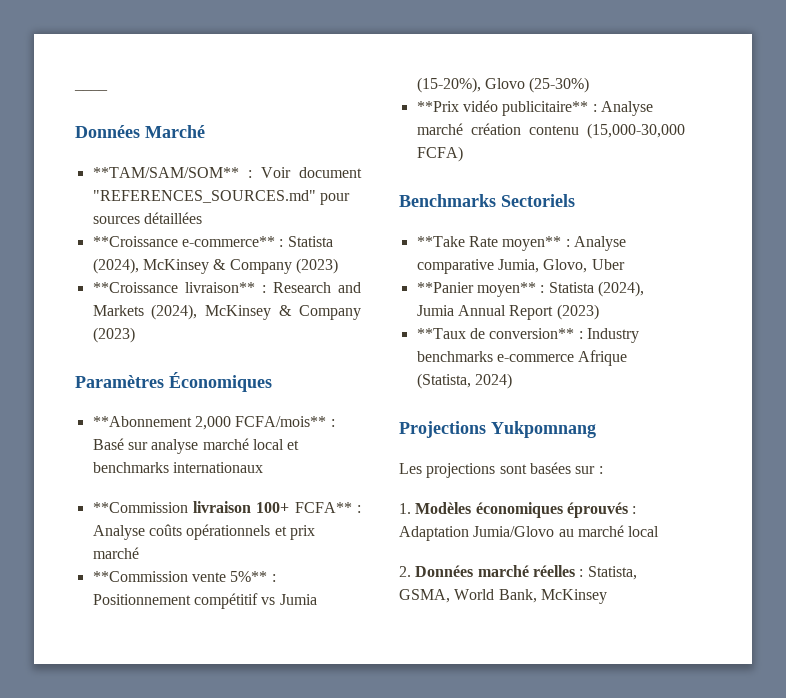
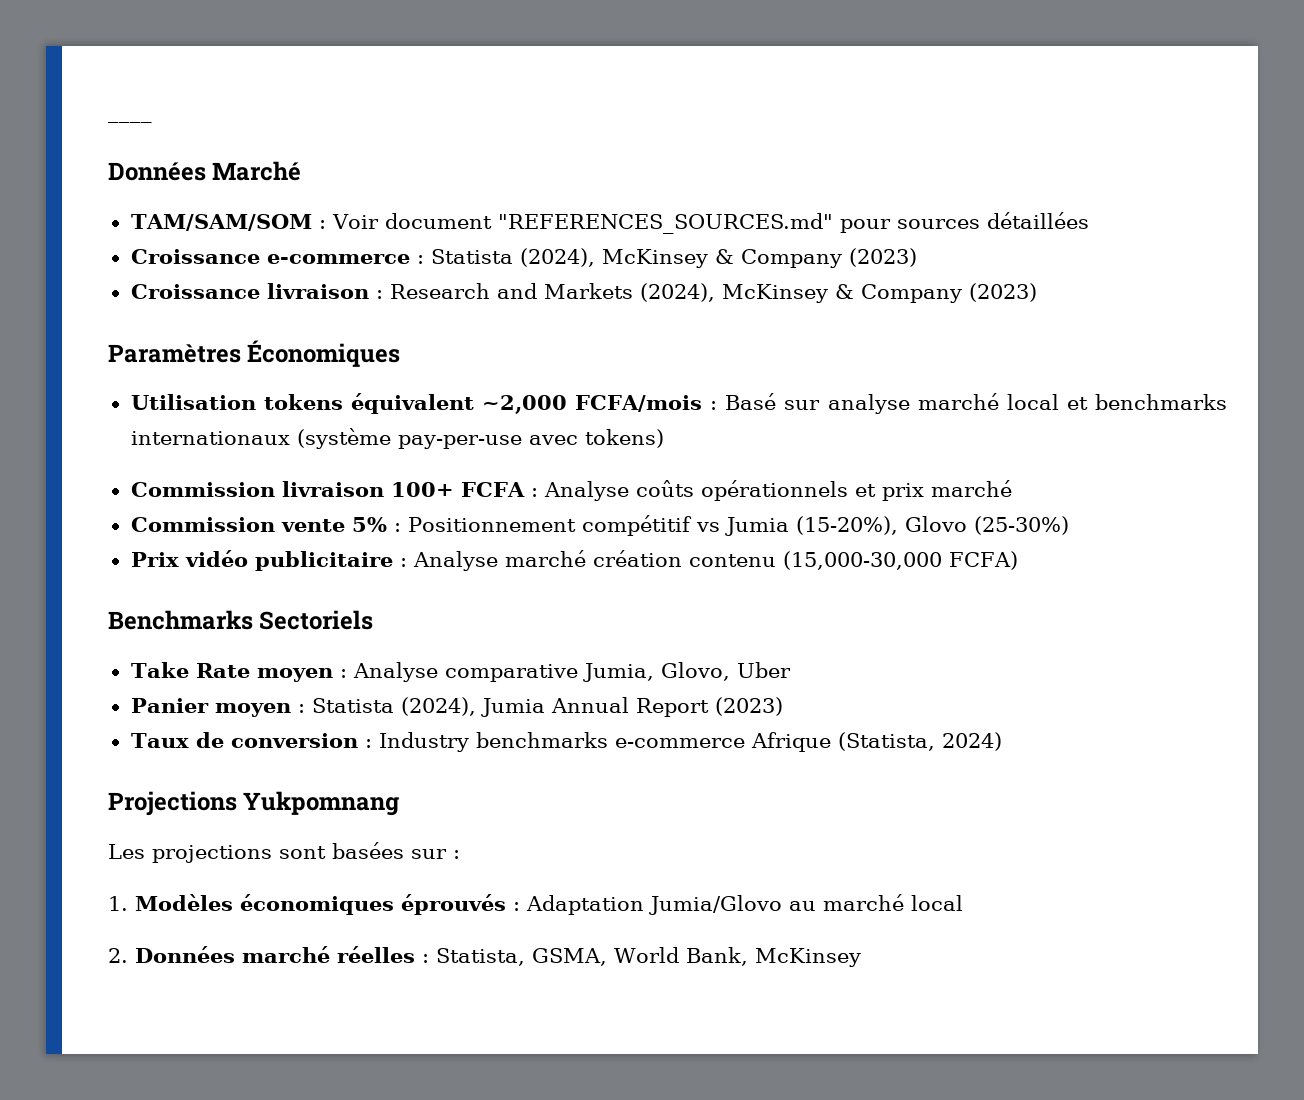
- **TAM/SAM/SOM** : Voir document "REFERENCES_SOURCES.md" pour sources détaillées
+ TAM/SAM/SOM : Voir document "REFERENCES_SOURCES.md" pour sources détaillées
- **Croissance e-commerce** : Statista (2024), McKinsey & Company (2023)
+ Croissance e-commerce : Statista (2024), McKinsey & Company (2023)
- **Croissance livraison** : Research and Markets (2024), McKinsey & Company (2023)
+ Croissance livraison : Research and Markets (2024), McKinsey & Company (2023)
- **Abonnement 2,000 FCFA/mois** : Basé sur analyse marché local et benchmarks internationaux
- **Commission livraison 100+ FCFA** : Analyse coûts opérationnels et prix marché
+ Utilisation tokens équivalent ~2,000 FCFA/mois : Basé sur analyse marché local et benchmarks internationaux (système pay-per-use avec tokens)
+ Commission livraison 100+ FCFA : Analyse coûts opérationnels et prix marché
- **Commission vente 5%** : Positionnement compétitif vs Jumia (15-20%), Glovo (25-30%)
+ Commission vente 5% : Positionnement compétitif vs Jumia (15-20%), Glovo (25-30%)
- **Prix vidéo publicitaire** : Analyse marché création contenu (15,000-30,000 FCFA)
+ Prix vidéo publicitaire : Analyse marché création contenu (15,000-30,000 FCFA)
- **Take Rate moyen** : Analyse comparative Jumia, Glovo, Uber
+ Take Rate moyen : Analyse comparative Jumia, Glovo, Uber
- **Panier moyen** : Statista (2024), Jumia Annual Report (2023)
+ Panier moyen : Statista (2024), Jumia Annual Report (2023)
- **Taux de conversion** : Industry benchmarks e-commerce Afrique (Statista, 2024)
+ Taux de conversion : Industry benchmarks e-commerce Afrique (Statista, 2024)

